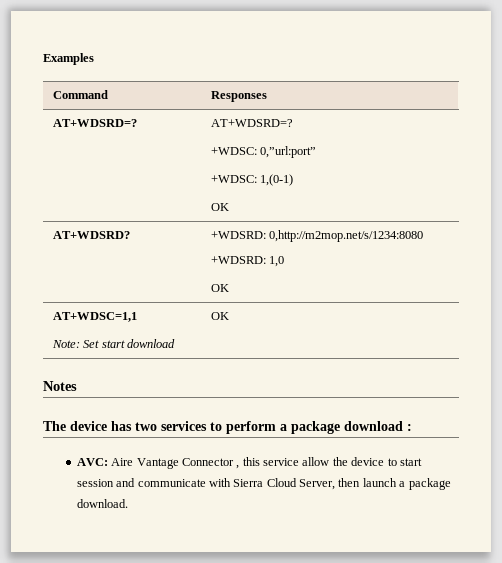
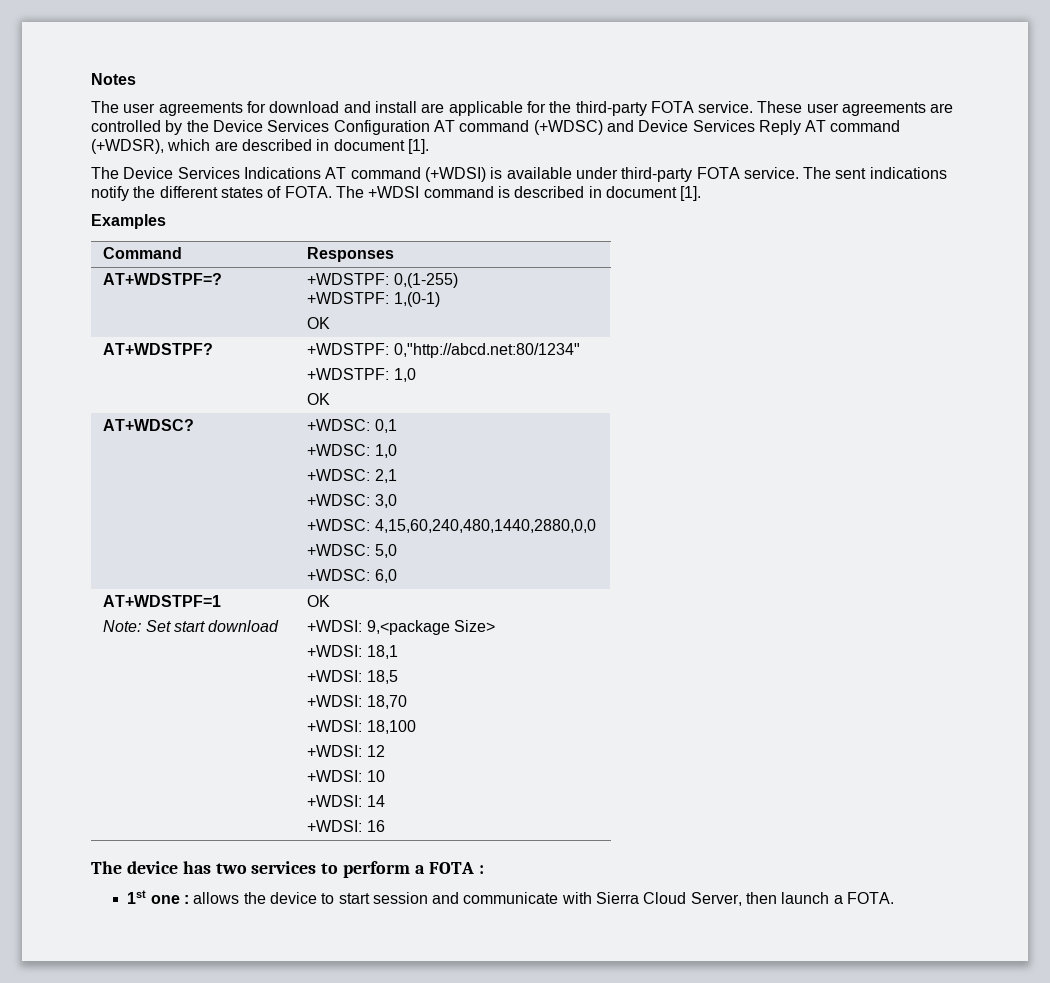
+ Notes
+ The user agreements for download and install are applicable for the third-party FOTA service. These user agreements are controlled by the Device Services Configuration AT command (+WDSC) and Device Services Reply AT command (+WDSR), which are described in document [1].
+ The Device Services Indications AT command (+WDSI) is available under third-party FOTA service. The sent indications notify the different states of FOTA. The +WDSI command is described in document [1].
  Examples
  Command | Responses
- AT+WDSRD=? | AT+WDSRD=?
- +WDSC: 0,”url:port”
- +WDSC: 1,(0-1)
+ AT+WDSTPF=? | +WDSTPF: 0,(1-255)
+ +WDSTPF: 1,(0-1)
  OK
- AT+WDSRD? | +WDSRD: 0,http://m2mop.net/s/1234:8080
- +WDSRD: 1,0
+ AT+WDSTPF? | +WDSTPF: 0,"http://abcd.net:80/1234"
+ +WDSTPF: 1,0
  OK
- AT+WDSC=1,1
+ AT+WDSC? | +WDSC: 0,1
+ +WDSC: 1,0
+ +WDSC: 2,1
+ +WDSC: 3,0
+ +WDSC: 4,15,60,240,480,1440,2880,0,0
+ +WDSC: 5,0
+ +WDSC: 6,0
+ AT+WDSTPF=1
  Note: Set start download | OK
- Notes
+ +WDSI: 9,<package Size>
+ +WDSI: 18,1
+ +WDSI: 18,5
+ +WDSI: 18,70
+ +WDSI: 18,100
+ +WDSI: 12
+ +WDSI: 10
+ +WDSI: 14
+ +WDSI: 16
- The device has two services to perform a package download :
+ The device has two services to perform a FOTA :
- AVC: Aire Vantage Connector , this service allow the device to start session and communicate with Sierra Cloud Server, then launch a package download.
+ 1st one : allows the device to start session and communicate with Sierra Cloud Server, then launch a FOTA.

